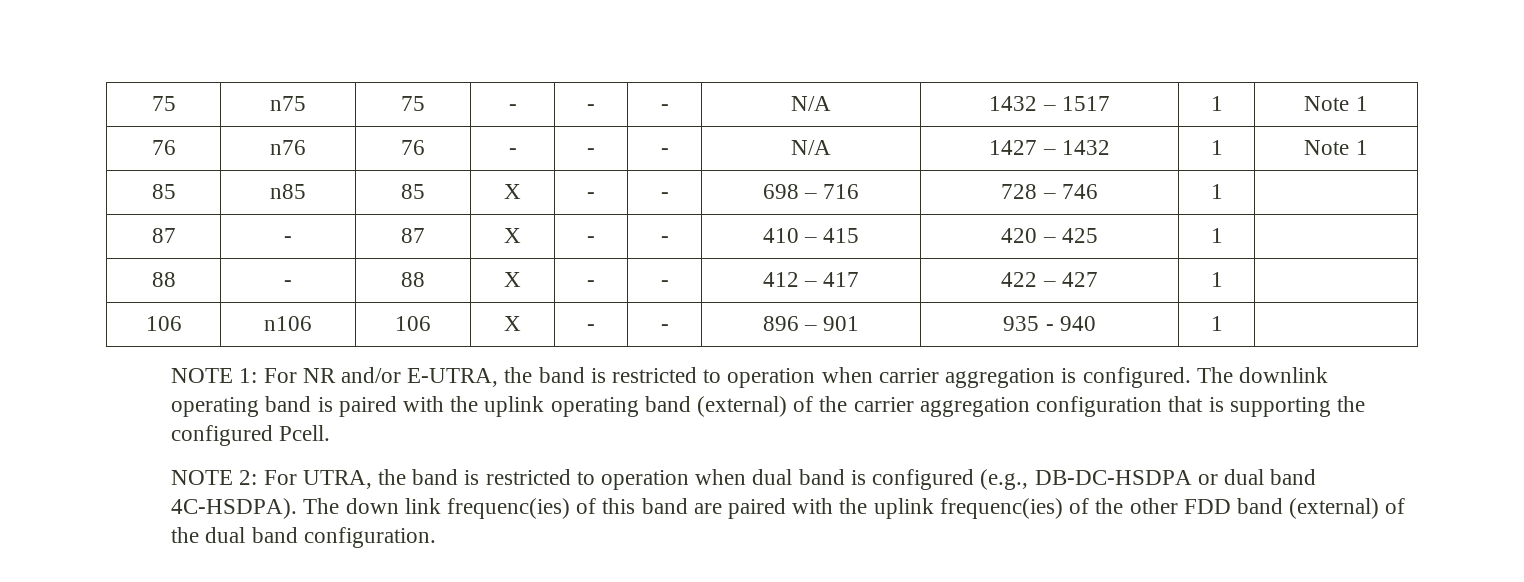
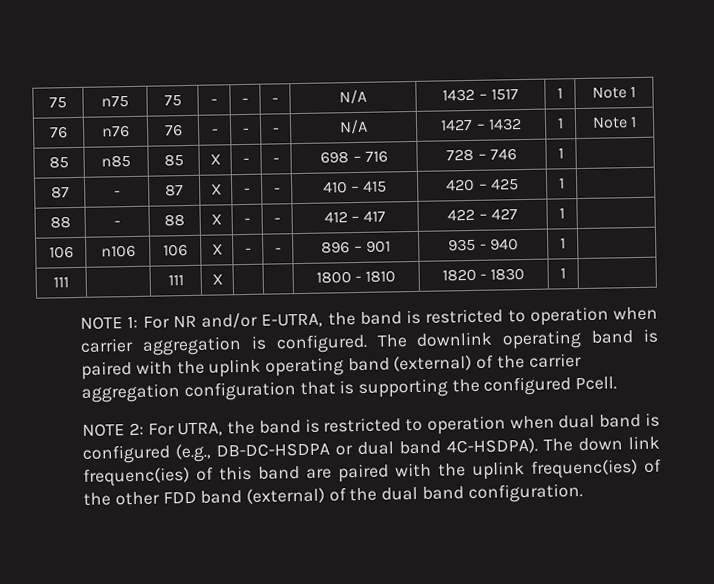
+ 111 | | 111 | X | | | 1800 - 1810 | 1820 - 1830 | 1 |

